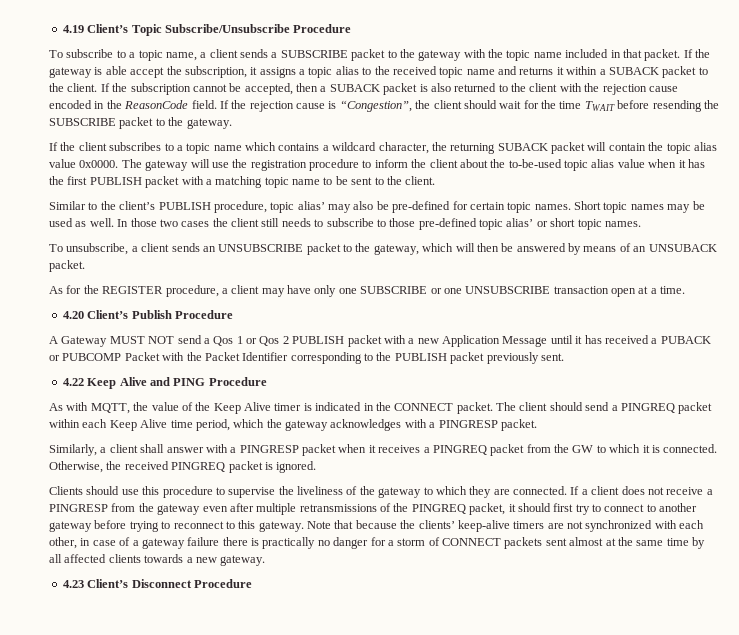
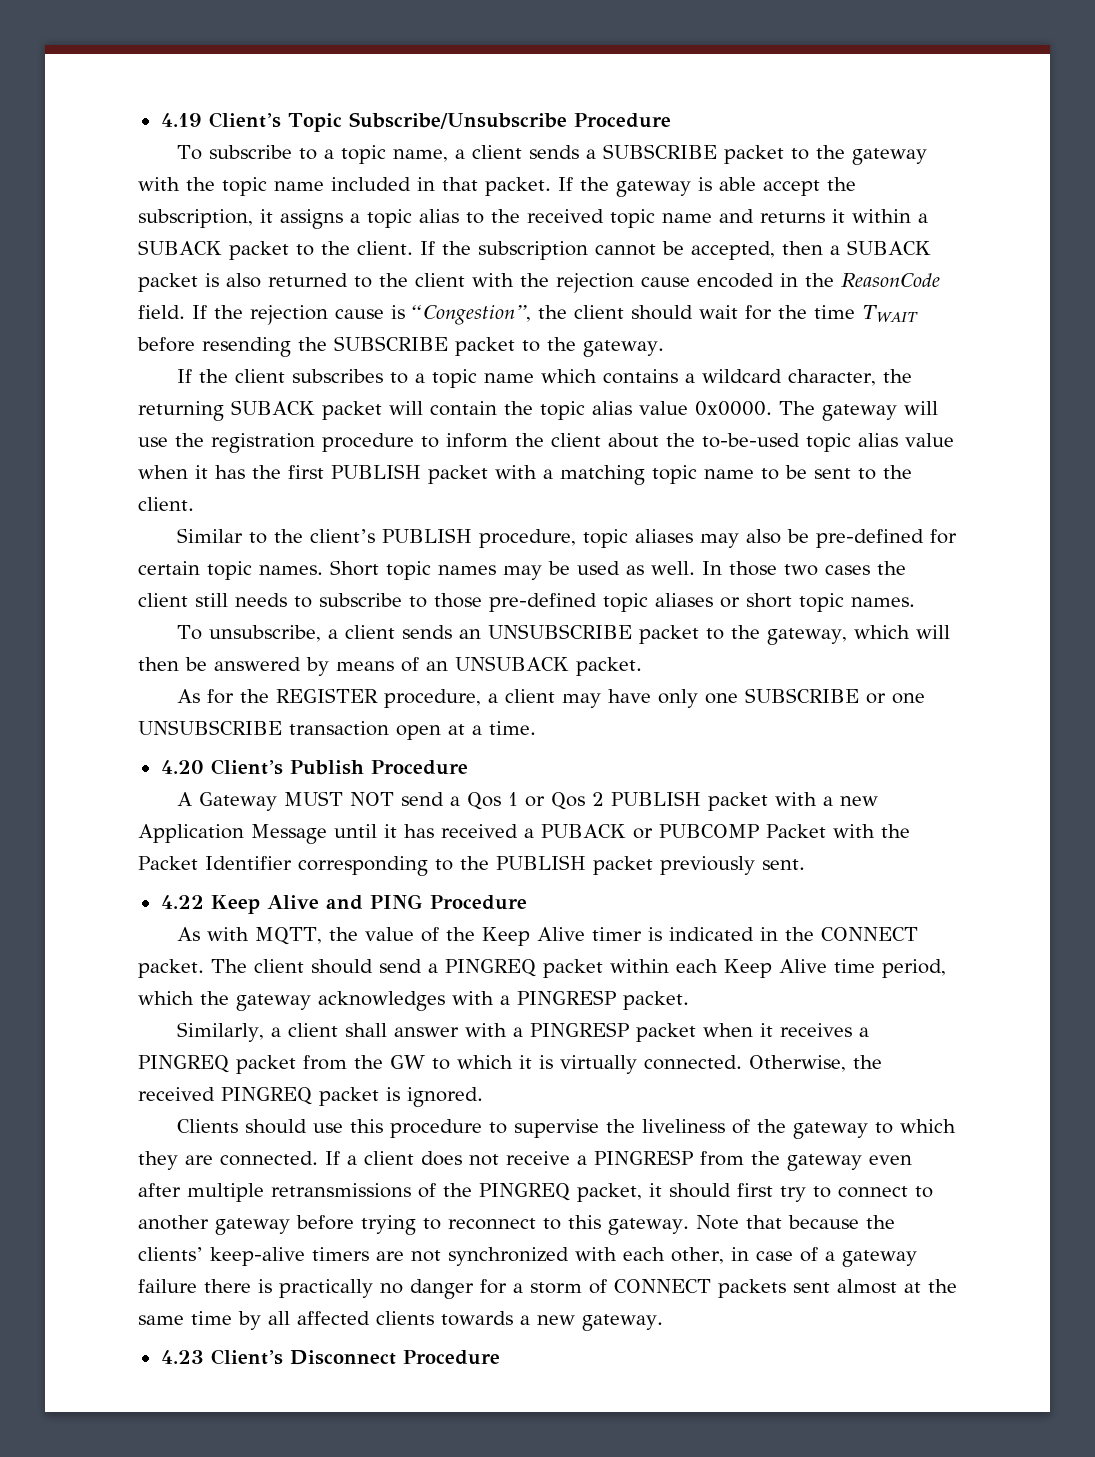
- Similar to the client’s PUBLISH procedure, topic alias’ may also be pre-defined for certain topic names.
+ Similar to the client’s PUBLISH procedure, topic aliases may also be pre-defined for certain topic names.
- In those two cases the client still needs to subscribe to those pre-defined topic alias’ or short topic names.
+ In those two cases the client still needs to subscribe to those pre-defined topic aliases or short topic names.
- Similarly, a client shall answer with a PINGRESP packet when it receives a PINGREQ packet from the GW to which it is connected.
+ Similarly, a client shall answer with a PINGRESP packet when it receives a PINGREQ packet from the GW to which it is virtually connected.

